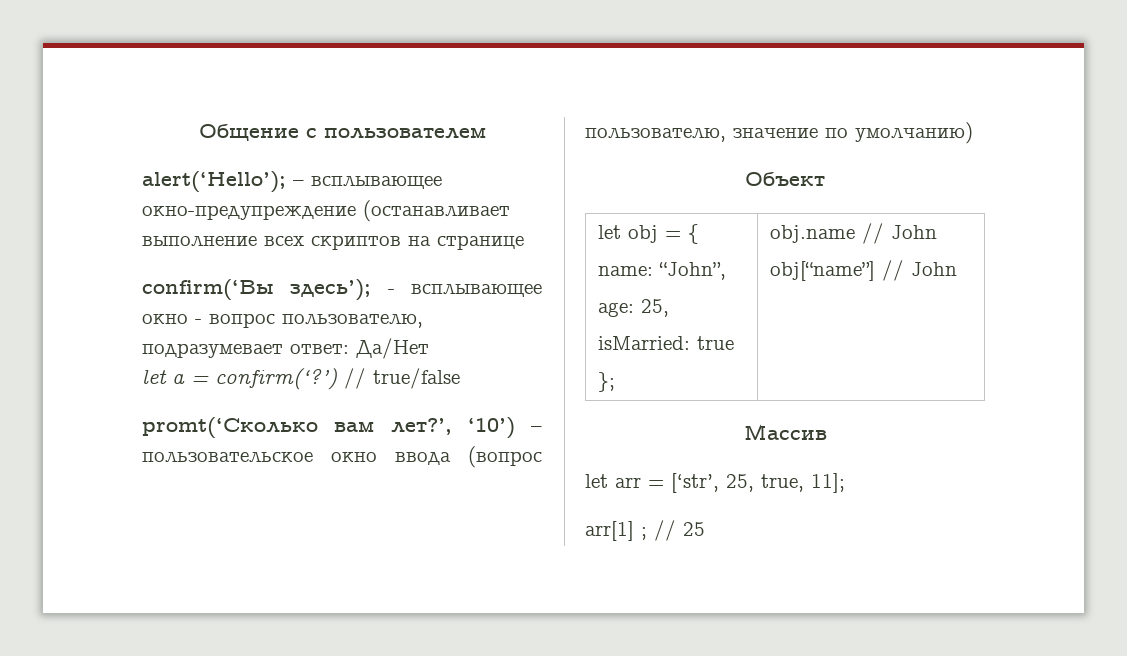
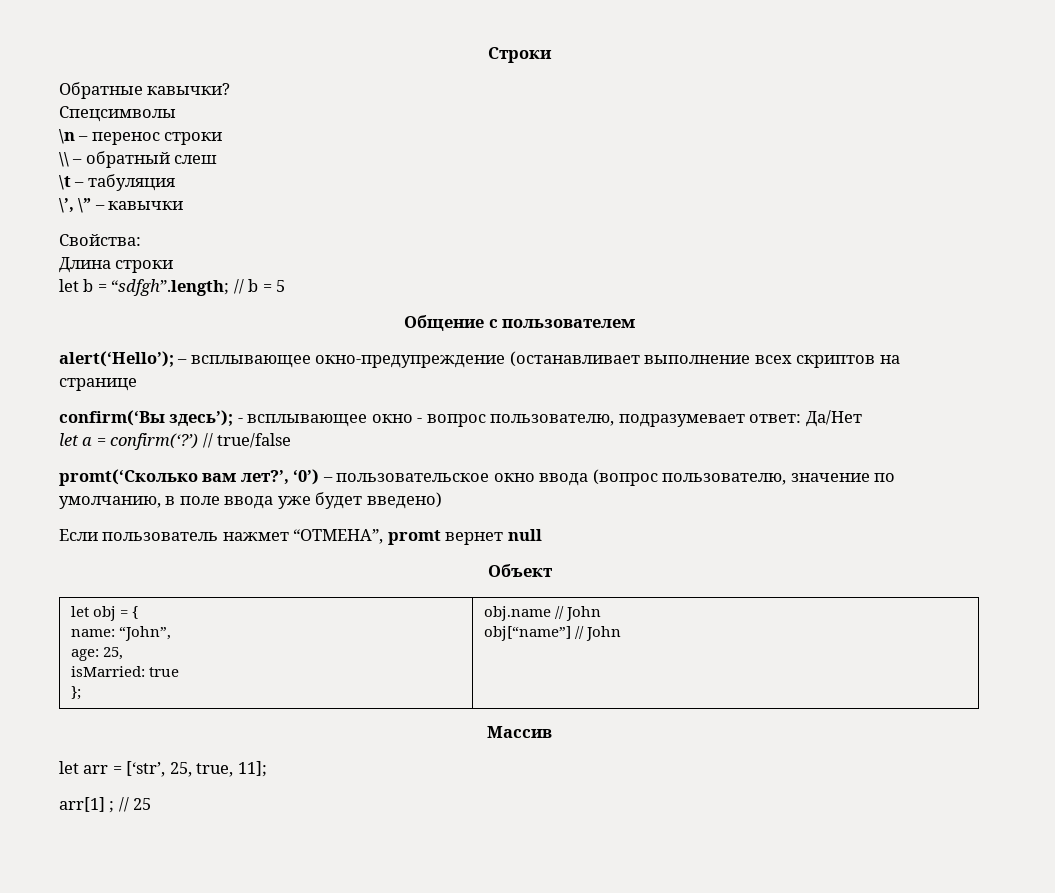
+ Строки
+ Обратные кавычки?
+ Спецсимволы
+ \n – перенос строки
+ \\ – обратный слеш
+ \t – табуляция
+ \’, \” – кавычки
+ Свойства:
+ Длина строки
+ let b = “sdfgh”.length; // b = 5
- promt(‘Сколько вам лет?’, ‘10’) – пользовательское окно ввода (вопрос пользователю, значение по умолчанию)
+ promt(‘Сколько вам лет?’, ‘0’) – пользовательское окно ввода (вопрос пользователю, значение по умолчанию, в поле ввода уже будет введено)
+ Если пользователь нажмет “ОТМЕНА”, promt вернет null

